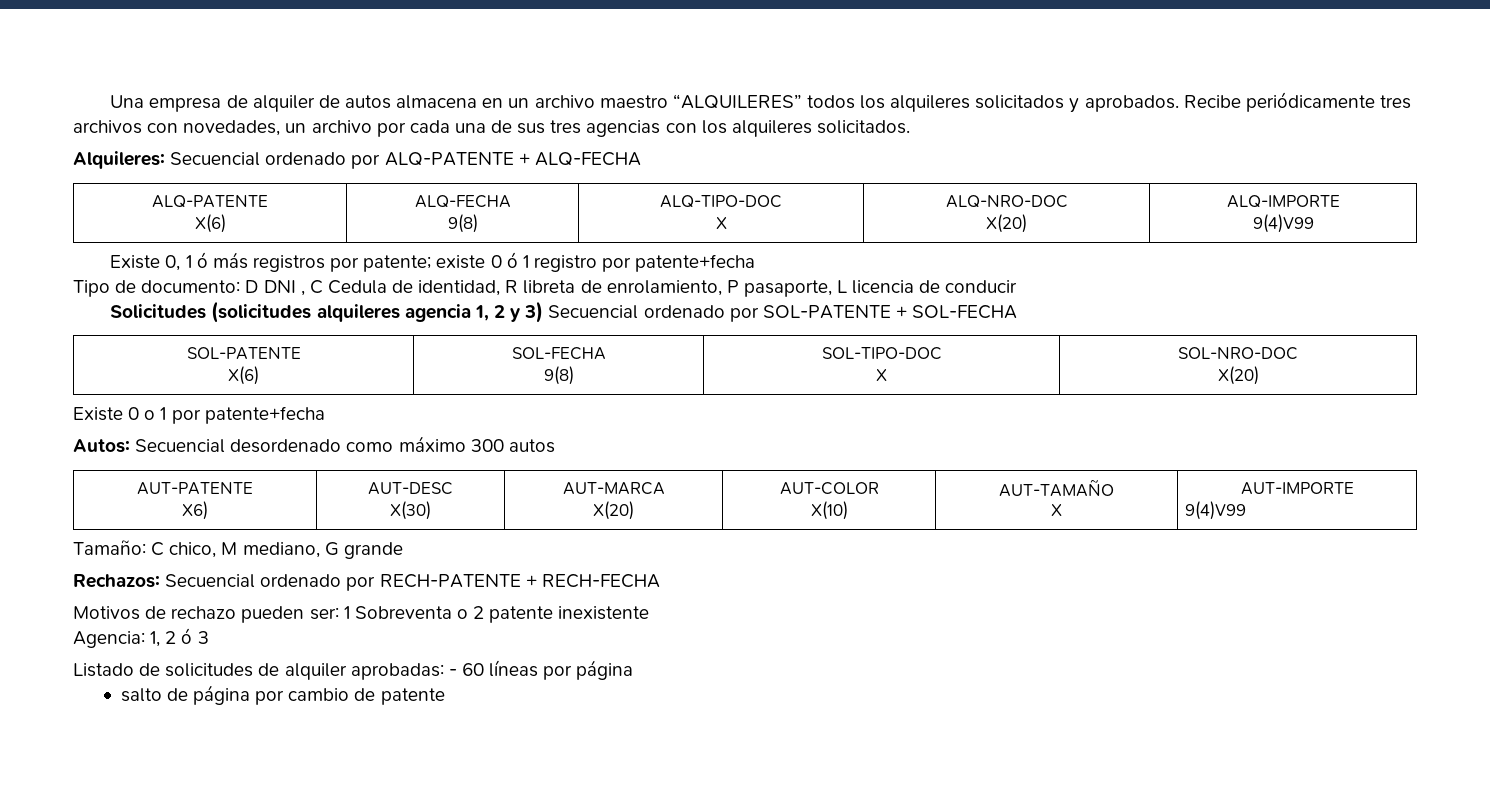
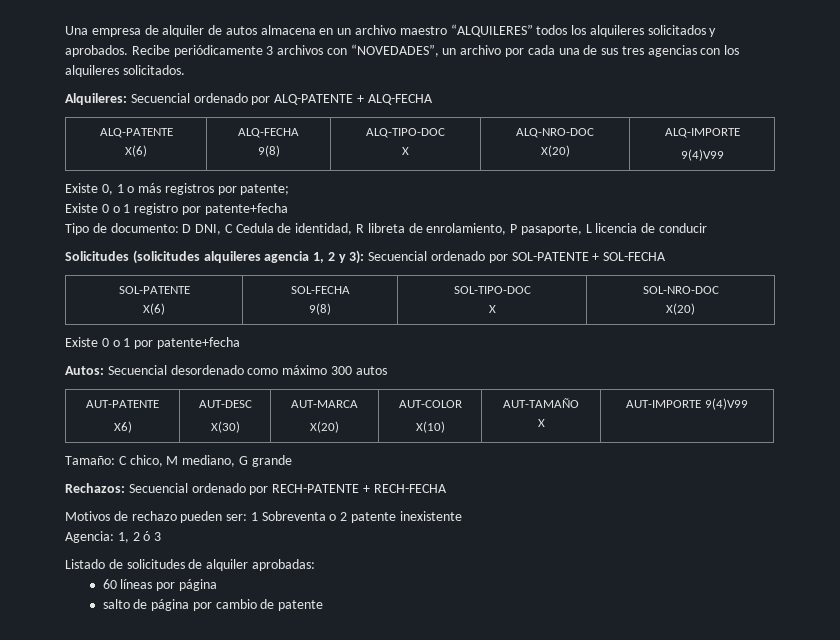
- Recibe periódicamente tres archivos con novedades, un archivo por cada una de sus tres agencias con los alquileres solicitados.
+ Recibe periódicamente 3 archivos con “NOVEDADES”, un archivo por cada una de sus tres agencias con los alquileres solicitados.
- Existe 0, 1 ó más registros por patente; existe 0 ó 1 registro por patente+fecha
+ Existe 0, 1 o más registros por patente;
+ Existe 0 o 1 registro por patente+fecha
- Tipo de documento: D DNI , C Cedula de identidad, R libreta de enrolamiento, P pasaporte, L licencia de conducir
+ Tipo de documento: D DNI, C Cedula de identidad, R libreta de enrolamiento, P pasaporte, L licencia de conducir
- Solicitudes (solicitudes alquileres agencia 1, 2 y 3) Secuencial ordenado por SOL-PATENTE + SOL-FECHA
+ Solicitudes (solicitudes alquileres agencia 1, 2 y 3): Secuencial ordenado por SOL-PATENTE + SOL-FECHA
  AUT-PATENTE
  X6) | AUT-DESC
  X(30) | AUT-MARCA
  X(20) | AUT-COLOR
  X(10) | AUT-TAMAÑO
- X | AUT-IMPORTE
- 9(4)V99
+ X | AUT-IMPORTE 9(4)V99
- Listado de solicitudes de alquiler aprobadas: - 60 líneas por página
+ Listado de solicitudes de alquiler aprobadas:
+ 60 líneas por página

